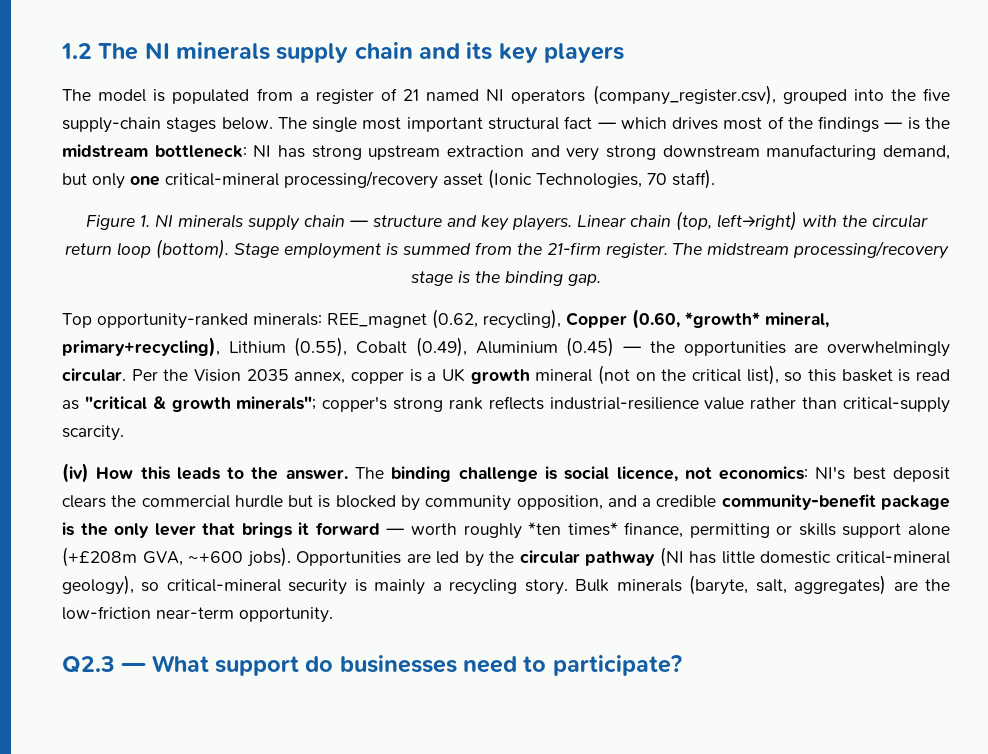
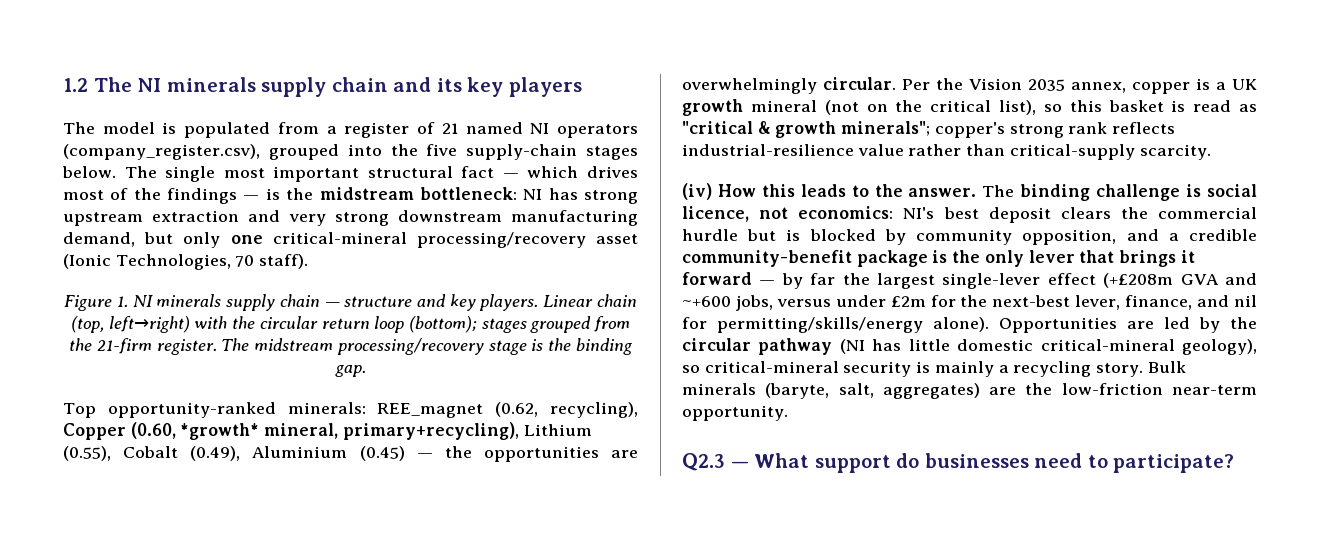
- Linear chain (top, left→right) with the circular return loop (bottom). Stage employment is summed from the 21-firm register.
+ Linear chain (top, left→right) with the circular return loop (bottom); stages grouped from the 21-firm register.
- The binding challenge is social licence, not economics: NI's best deposit clears the commercial hurdle but is blocked by community opposition, and a credible community-benefit package is the only lever that brings it forward — worth roughly *ten times* finance, permitting or skills support alone (+£208m GVA, ~+600 jobs).
+ The binding challenge is social licence, not economics: NI's best deposit clears the commercial hurdle but is blocked by community opposition, and a credible community-benefit package is the only lever that brings it forward — by far the largest single-lever effect (+£208m GVA and ~+600 jobs, versus under £2m for the next-best lever, finance, and nil for permitting/skills/energy alone).

